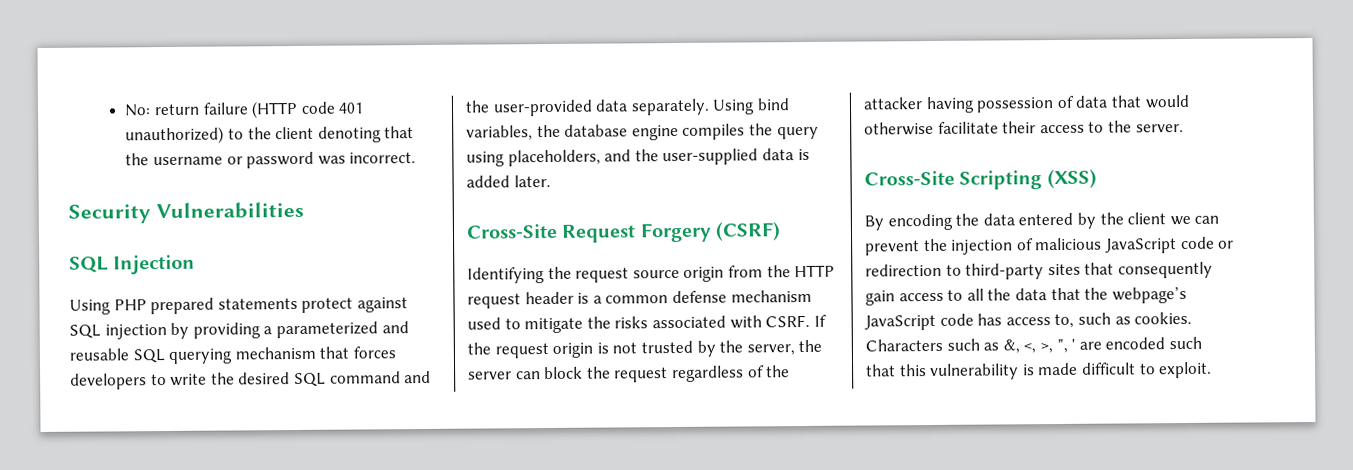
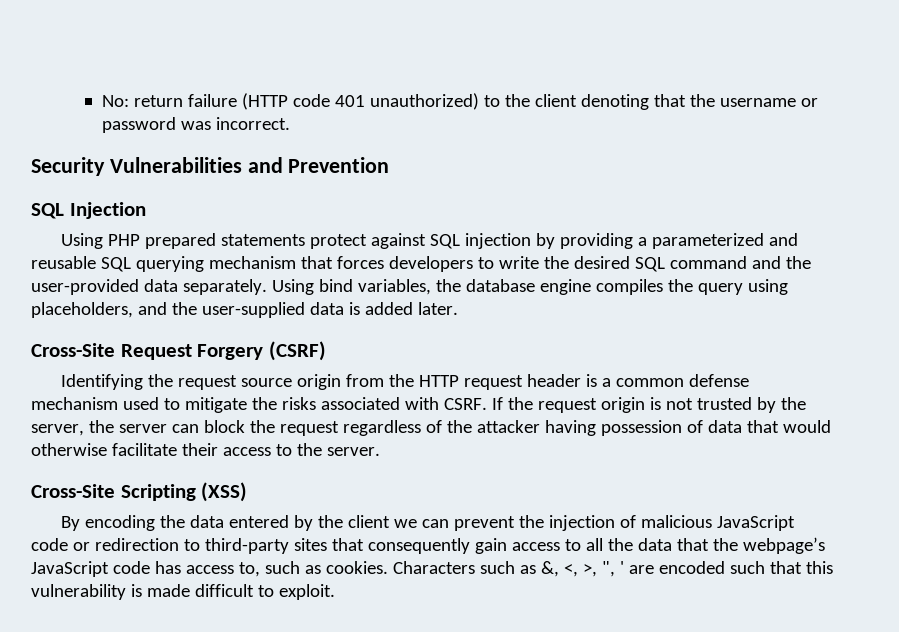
- Security Vulnerabilities
+ Security Vulnerabilities and Prevention

